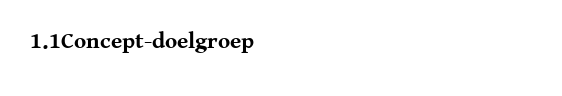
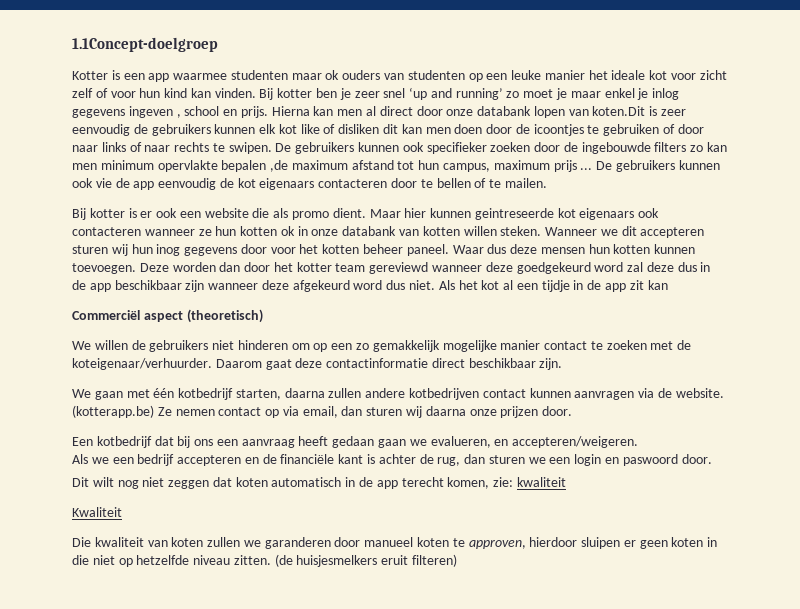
+ Kotter is een app waarmee studenten maar ok ouders van studenten op een leuke manier het ideale kot voor zicht zelf of voor hun kind kan vinden. Bij kotter ben je zeer snel ‘up and running’ zo moet je maar enkel je inlog gegevens ingeven , school en prijs. Hierna kan men al direct door onze databank lopen van koten.Dit is zeer eenvoudig de gebruikers kunnen elk kot like of disliken dit kan men doen door de icoontjes te gebruiken of door naar links of naar rechts te swipen. De gebruikers kunnen ook specifieker zoeken door de ingebouwde filters zo kan men minimum opervlakte bepalen ,de maximum afstand tot hun campus, maximum prijs ... De gebruikers kunnen ook vie de app eenvoudig de kot eigenaars contacteren door te bellen of te mailen.
+ Bij kotter is er ook een website die als promo dient. Maar hier kunnen geintreseerde kot eigenaars ook contacteren wanneer ze hun kotten ok in onze databank van kotten willen steken. Wanneer we dit accepteren sturen wij hun inog gegevens door voor het kotten beheer paneel. Waar dus deze mensen hun kotten kunnen toevoegen. Deze worden dan door het kotter team gereviewd wanneer deze goedgekeurd word zal deze dus in de app beschikbaar zijn wanneer deze afgekeurd word dus niet. Als het kot al een tijdje in de app zit kan
+ Commerciël aspect (theoretisch)
+ We willen de gebruikers niet hinderen om op een zo gemakkelijk mogelijke manier contact te zoeken met de koteigenaar/verhuurder. Daarom gaat deze contactinformatie direct beschikbaar zijn.
+ We gaan met één kotbedrijf starten, daarna zullen andere kotbedrijven contact kunnen aanvragen via de website. (kotterapp.be) Ze nemen contact op via email, dan sturen wij daarna onze prijzen door.
+ Een kotbedrijf dat bij ons een aanvraag heeft gedaan gaan we evalueren, en accepteren/weigeren.
+ Als we een bedrijf accepteren en de financiële kant is achter de rug, dan sturen we een login en paswoord door.
+ Dit wilt nog niet zeggen dat koten automatisch in de app terecht komen, zie: kwaliteit
+ Kwaliteit
+ Die kwaliteit van koten zullen we garanderen door manueel koten te approven, hierdoor sluipen er geen koten in die niet op hetzelfde niveau zitten. (de huisjesmelkers eruit filteren)

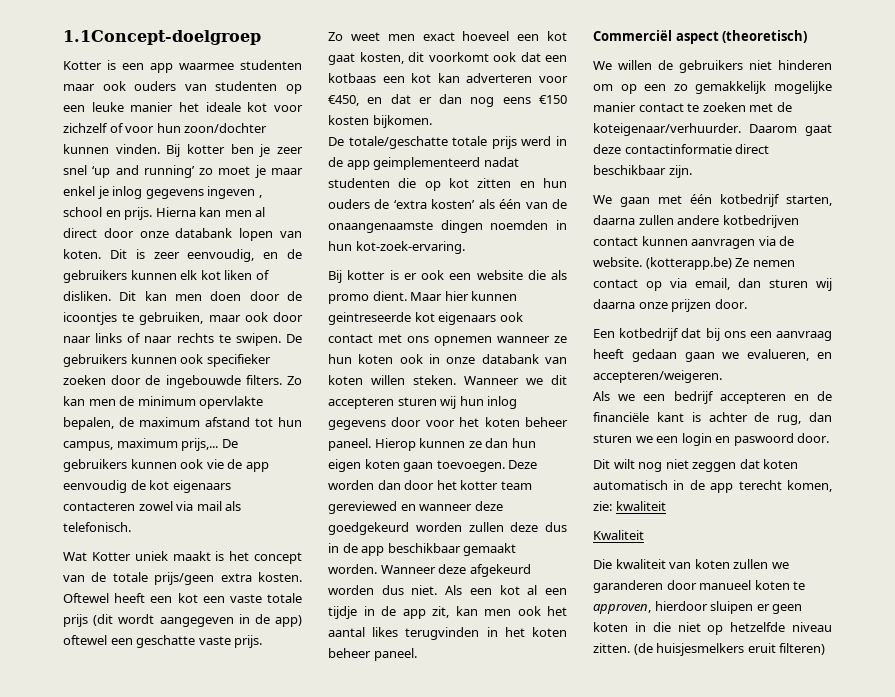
- Kotter is een app waarmee studenten maar ok ouders van studenten op een leuke manier het ideale kot voor zicht zelf of voor hun kind kan vinden.
+ Kotter is een app waarmee studenten maar ook ouders van studenten op een leuke manier het ideale kot voor zichzelf of voor hun zoon/dochter kunnen vinden.
- Hierna kan men al direct door onze databank lopen van koten.Dit is zeer eenvoudig de gebruikers kunnen elk kot like of disliken dit kan men doen door de icoontjes te gebruiken of door naar links of naar rechts te swipen.
+ Hierna kan men al direct door onze databank lopen van koten. Dit is zeer eenvoudig, en de gebruikers kunnen elk kot liken of disliken. Dit kan men doen door de icoontjes te gebruiken, maar ook door naar links of naar rechts te swipen.
- De gebruikers kunnen ook specifieker zoeken door de ingebouwde filters zo kan men minimum opervlakte bepalen ,de maximum afstand tot hun campus, maximum prijs ...
+ De gebruikers kunnen ook specifieker zoeken door de ingebouwde filters. Zo kan men de minimum opervlakte bepalen, de maximum afstand tot hun campus, maximum prijs,...
- De gebruikers kunnen ook vie de app eenvoudig de kot eigenaars contacteren door te bellen of te mailen.
+ De gebruikers kunnen ook vie de app eenvoudig de kot eigenaars contacteren zowel via mail als telefonisch.
+ Wat Kotter uniek maakt is het concept van de totale prijs/geen extra kosten. Oftewel heeft een kot een vaste totale prijs (dit wordt aangegeven in de app) oftewel een geschatte vaste prijs.
+ Zo weet men exact hoeveel een kot gaat kosten, dit voorkomt ook dat een kotbaas een kot kan adverteren voor €450, en dat er dan nog eens €150 kosten bijkomen.
+ De totale/geschatte totale prijs werd in de app geimplementeerd nadat studenten die op kot zitten en hun ouders de ‘extra kosten’ als één van de onaangenaamste dingen noemden in hun kot-zoek-ervaring.
- Maar hier kunnen geintreseerde kot eigenaars ook contacteren wanneer ze hun kotten ok in onze databank van kotten willen steken.
+ Maar hier kunnen geintreseerde kot eigenaars ook contact met ons opnemen wanneer ze hun koten ook in onze databank van koten willen steken.
- Wanneer we dit accepteren sturen wij hun inog gegevens door voor het kotten beheer paneel. Waar dus deze mensen hun kotten kunnen toevoegen.
+ Wanneer we dit accepteren sturen wij hun inlog gegevens door voor het koten beheer paneel. Hierop kunnen ze dan hun eigen koten gaan toevoegen.
- Deze worden dan door het kotter team gereviewd wanneer deze goedgekeurd word zal deze dus in de app beschikbaar zijn wanneer deze afgekeurd word dus niet.
+ Deze worden dan door het kotter team gereviewed en wanneer deze goedgekeurd worden zullen deze dus in de app beschikbaar gemaakt worden. Wanneer deze afgekeurd worden dus niet.
- Als het kot al een tijdje in de app zit kan
+ Als een kot al een tijdje in de app zit, kan men ook het aantal likes terugvinden in het koten beheer paneel.

